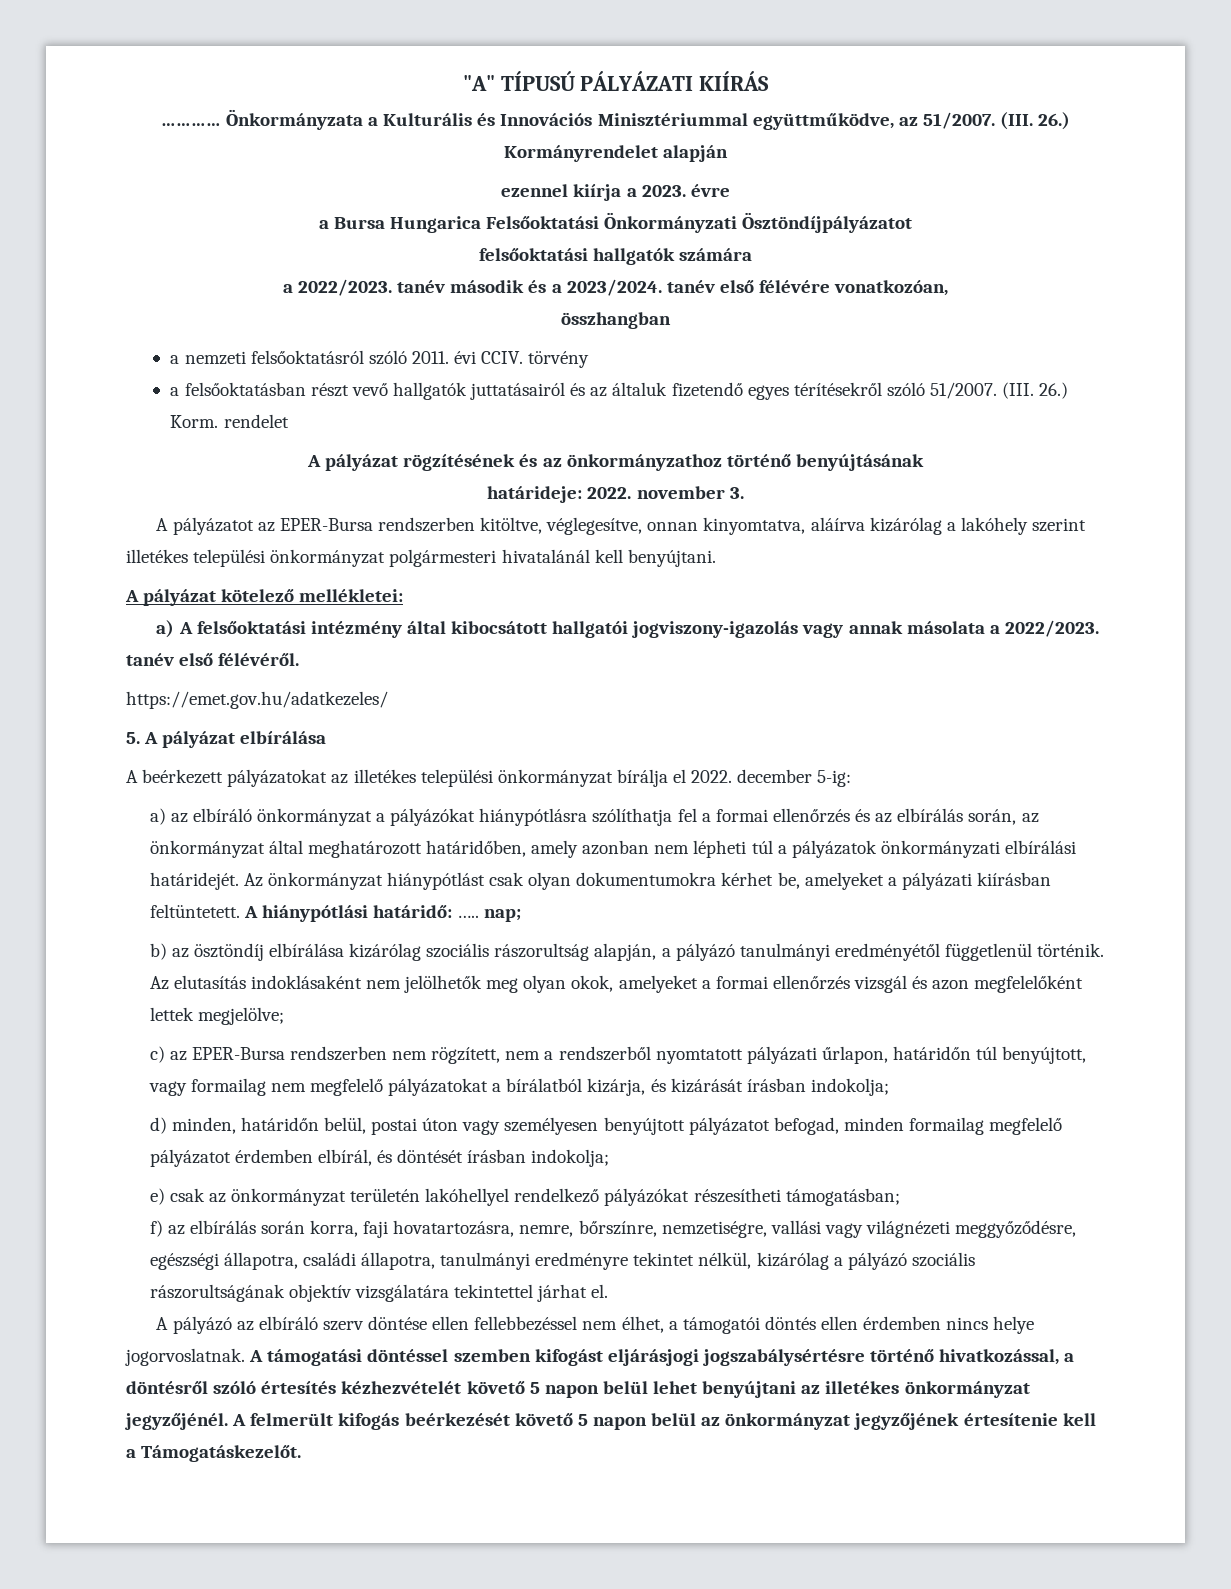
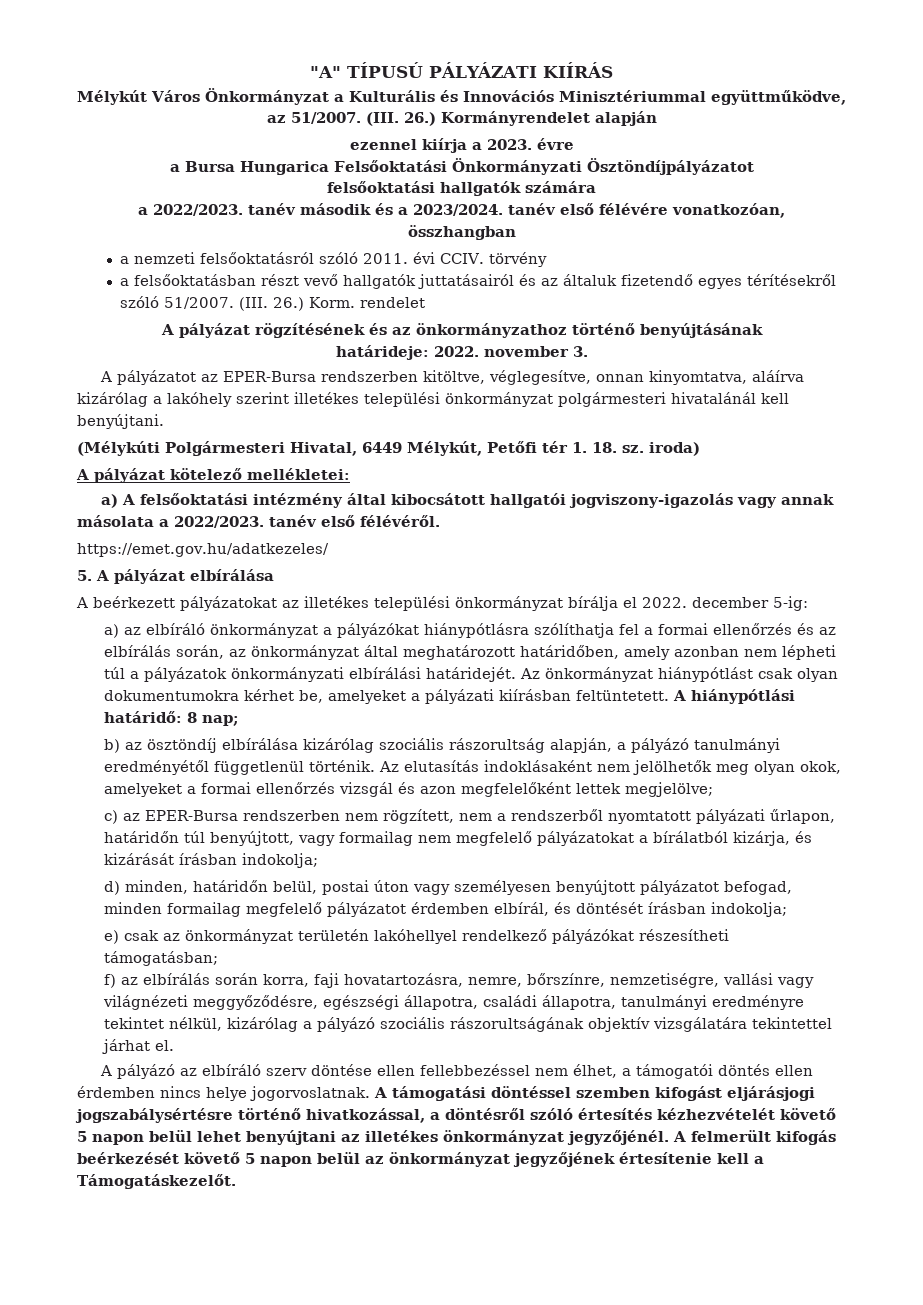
- ………… Önkormányzata a Kulturális és Innovációs Minisztériummal együttműködve, az 51/2007.
+ Mélykút Város Önkormányzat a Kulturális és Innovációs Minisztériummal együttműködve, az 51/2007.
+ (Mélykúti Polgármesteri Hivatal, 6449 Mélykút, Petőfi tér 1. 18. sz. iroda)
- A hiánypótlási határidő: ….. nap;
+ A hiánypótlási határidő: 8 nap;

